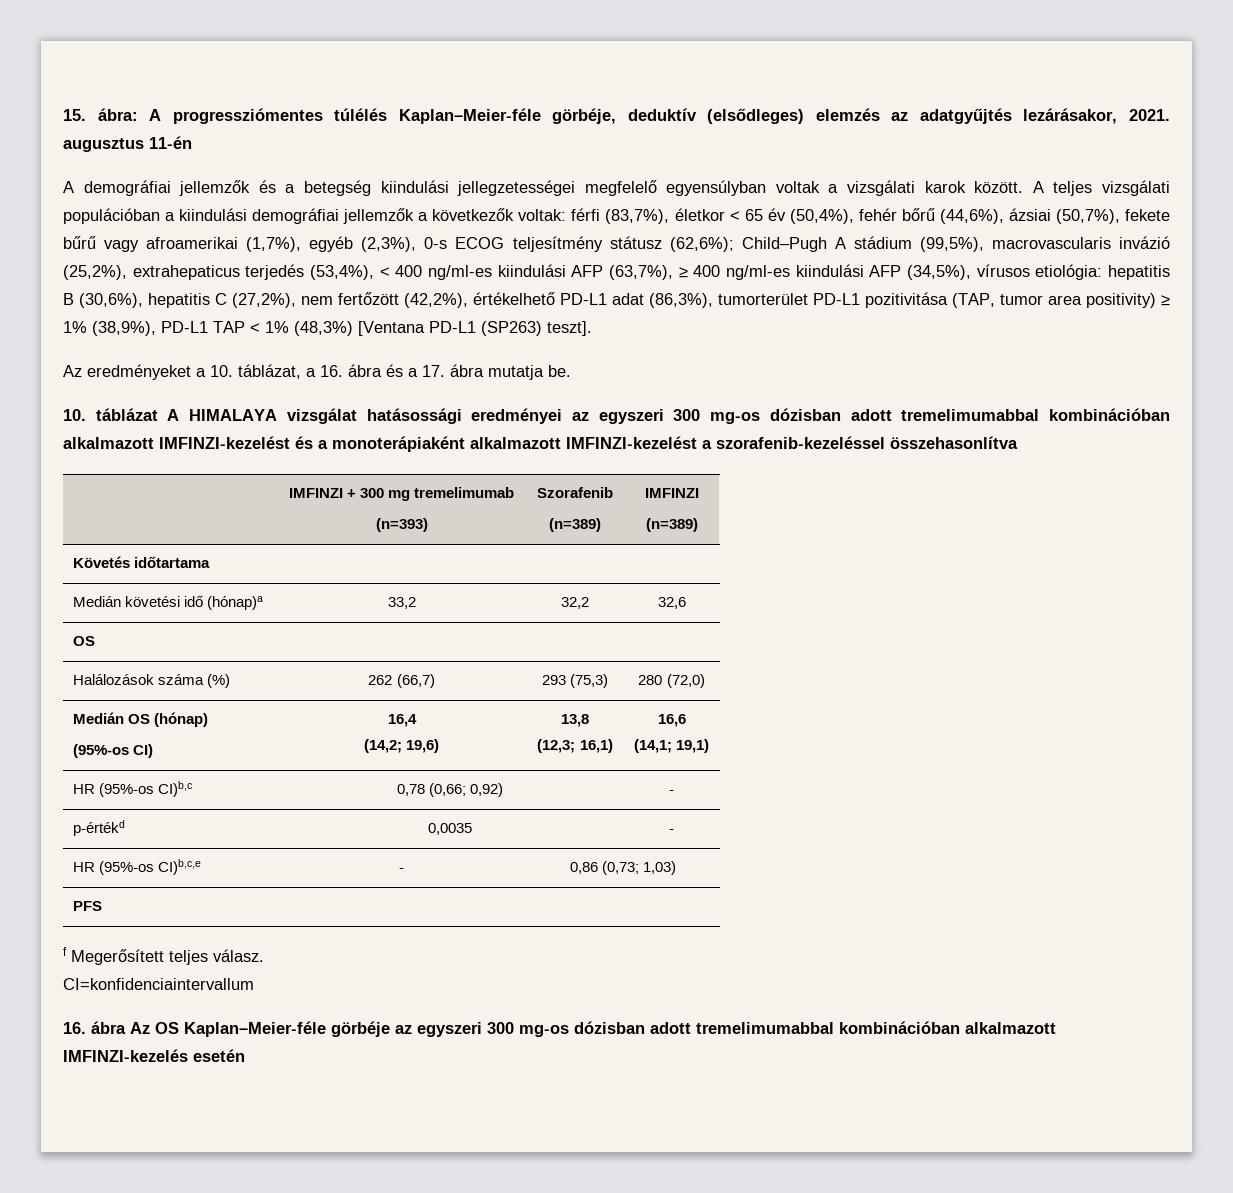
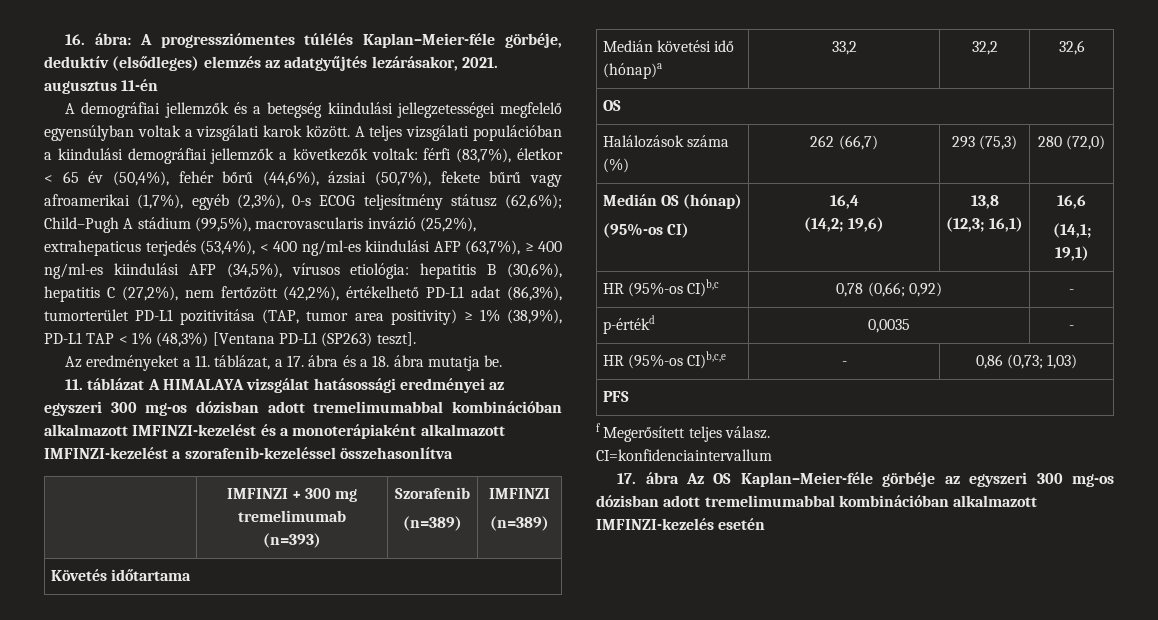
- 15. ábra: A progressziómentes túlélés Kaplan–Meier-féle görbéje, deduktív (elsődleges) elemzés az adatgyűjtés lezárásakor, 2021. augusztus 11-én
+ 16. ábra: A progressziómentes túlélés Kaplan–Meier-féle görbéje, deduktív (elsődleges) elemzés az adatgyűjtés lezárásakor, 2021. augusztus 11-én
- Az eredményeket a 10. táblázat, a 16. ábra és a 17. ábra mutatja be.
+ Az eredményeket a 11. táblázat, a 17. ábra és a 18. ábra mutatja be.
- 10. táblázat A HIMALAYA vizsgálat hatásossági eredményei az egyszeri 300 mg-os dózisban adott tremelimumabbal kombinációban alkalmazott IMFINZI-kezelést és a monoterápiaként alkalmazott IMFINZI-kezelést a szorafenib-kezeléssel összehasonlítva
+ 11. táblázat A HIMALAYA vizsgálat hatásossági eredményei az egyszeri 300 mg-os dózisban adott tremelimumabbal kombinációban alkalmazott IMFINZI-kezelést és a monoterápiaként alkalmazott IMFINZI-kezelést a szorafenib-kezeléssel összehasonlítva
- 16. ábra Az OS Kaplan–Meier-féle görbéje az egyszeri 300 mg-os dózisban adott tremelimumabbal kombinációban alkalmazott IMFINZI-kezelés esetén
+ 17. ábra Az OS Kaplan–Meier-féle görbéje az egyszeri 300 mg-os dózisban adott tremelimumabbal kombinációban alkalmazott IMFINZI-kezelés esetén

